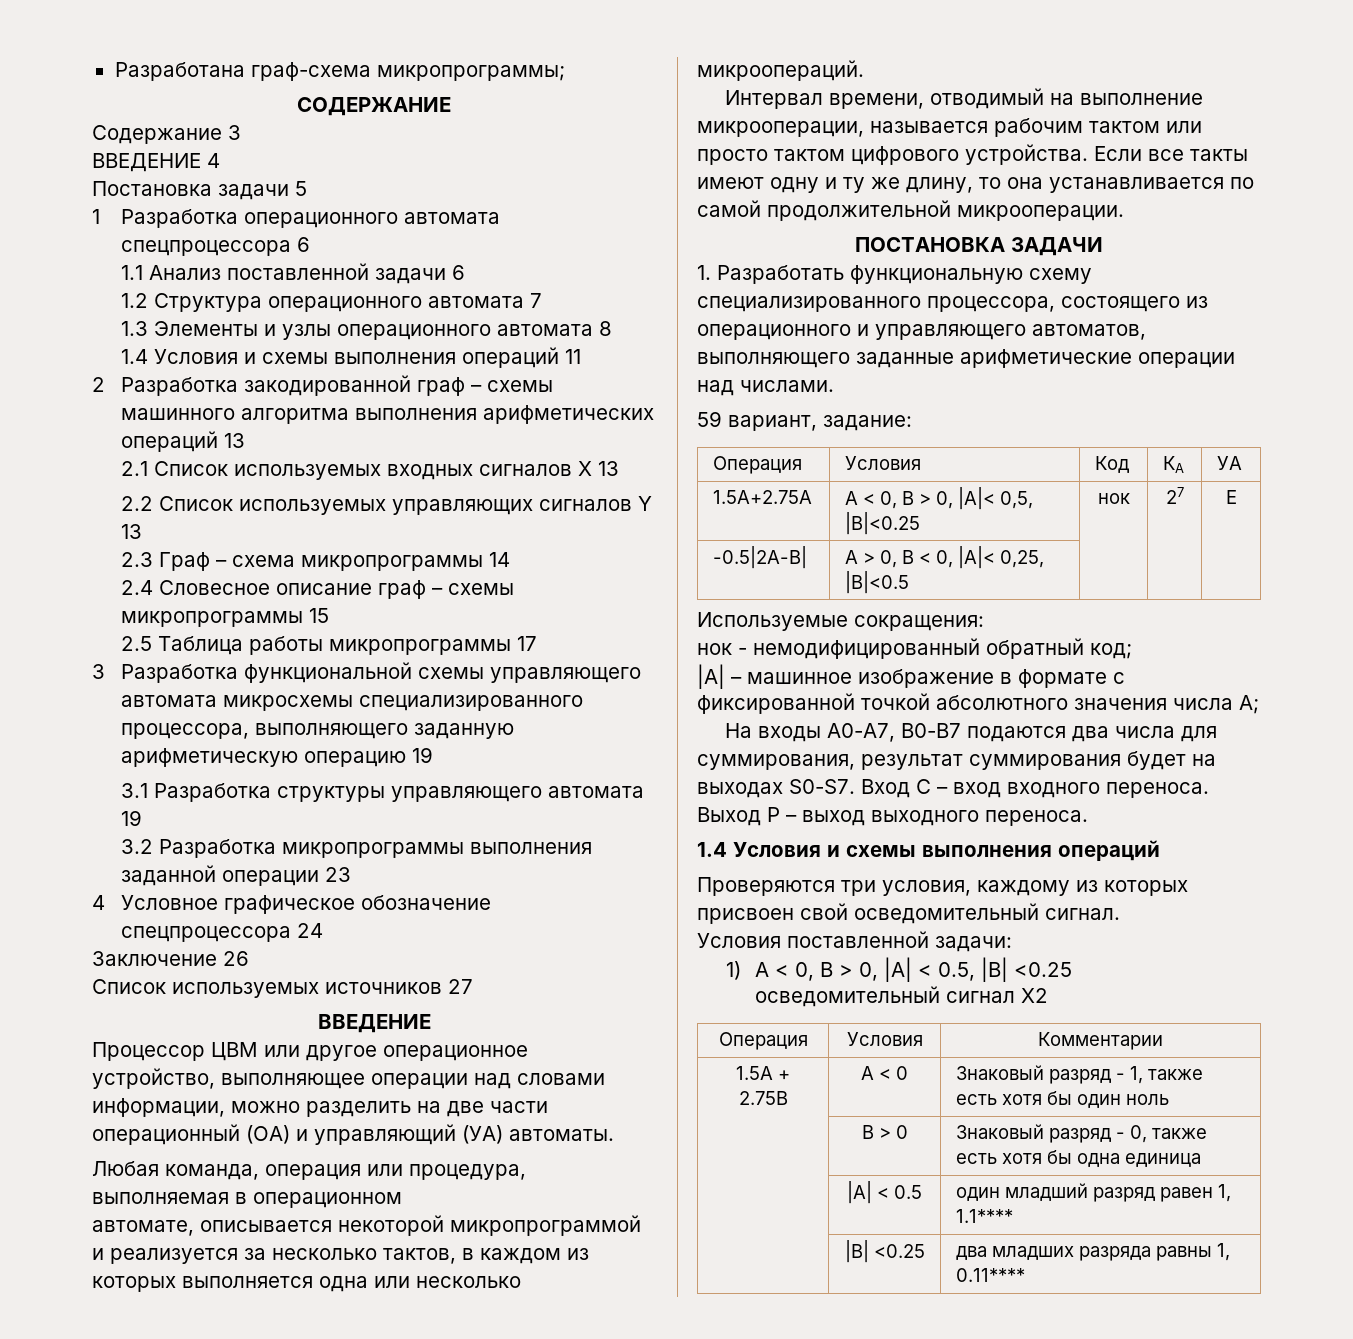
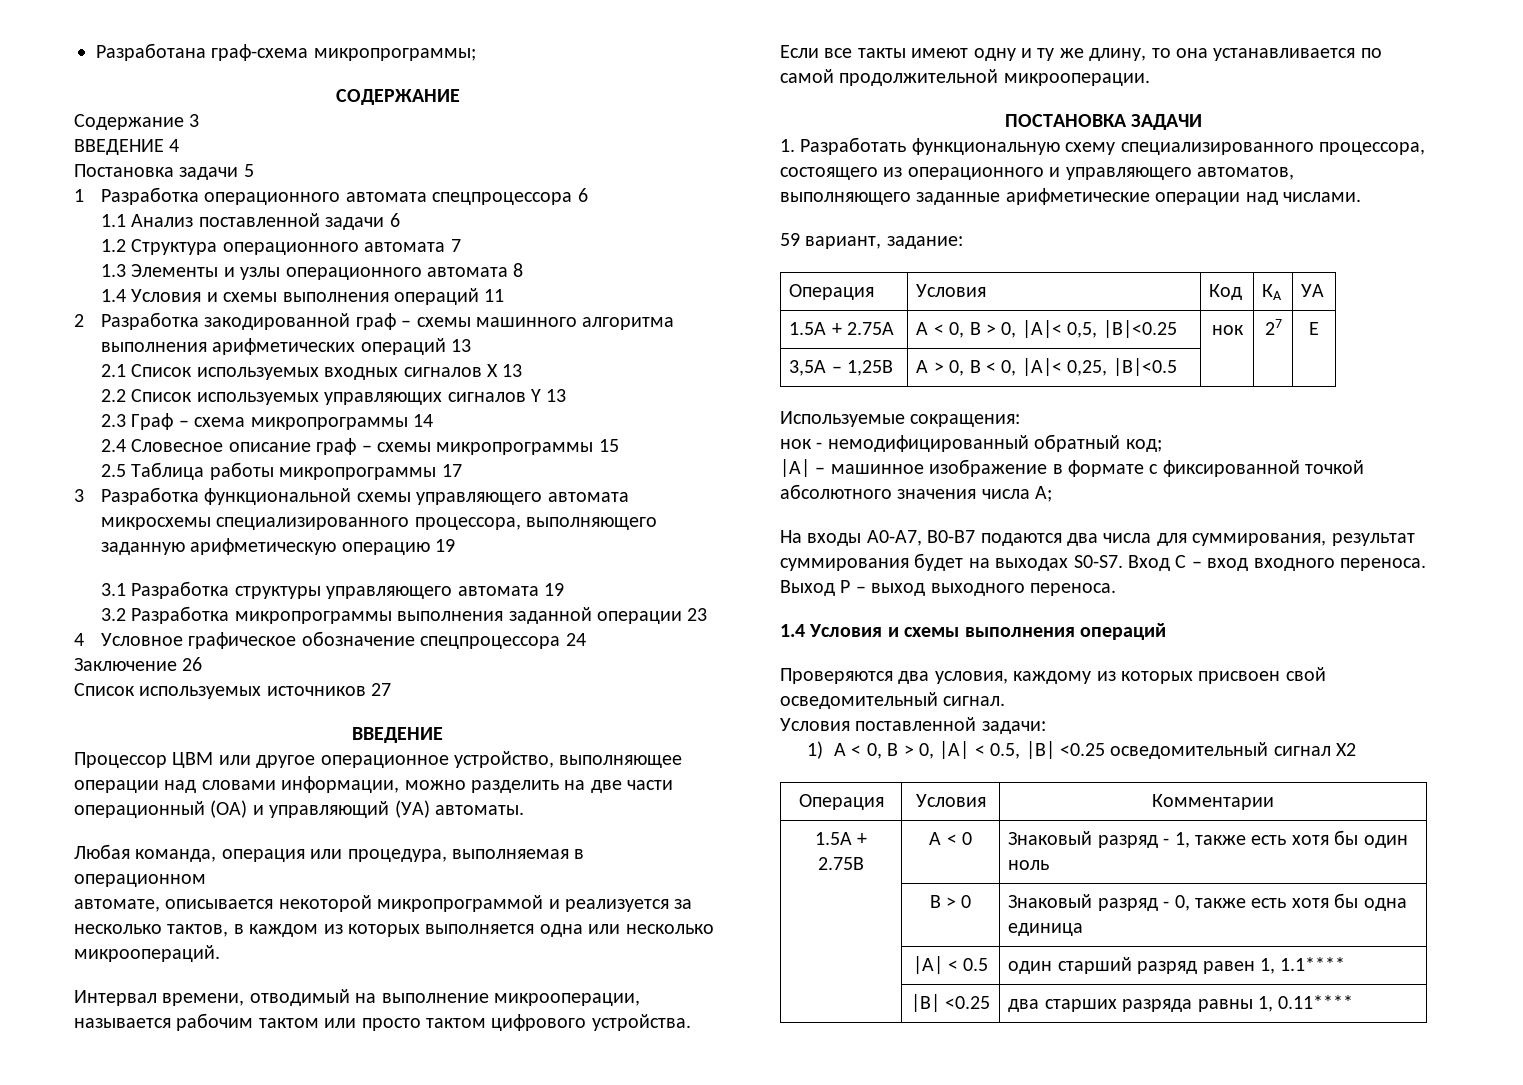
- 1.5А+2.75А | A < 0, B > 0, |A|< 0,5, |B|<0.25 | нок | 27 | Е
+ 1.5А + 2.75А | A < 0, B > 0, |A|< 0,5, |B|<0.25 | нок | 27 | Е
- -0.5|2A-B| | A > 0, B < 0, |A|< 0,25, |B|<0.5 | | |
+ 3,5A – 1,25B | A > 0, B < 0, |A|< 0,25, |B|<0.5 | | |
- Проверяются три условия, каждому из которых присвоен свой осведомительный сигнал.
+ Проверяются два условия, каждому из которых присвоен свой осведомительный сигнал.
- | |A| < 0.5 | один младший разряд равен 1, 1.1****
+ | |A| < 0.5 | один старший разряд равен 1, 1.1****
- | |B| <0.25 | два младших разряда равны 1, 0.11****
+ | |B| <0.25 | два старших разряда равны 1, 0.11****

